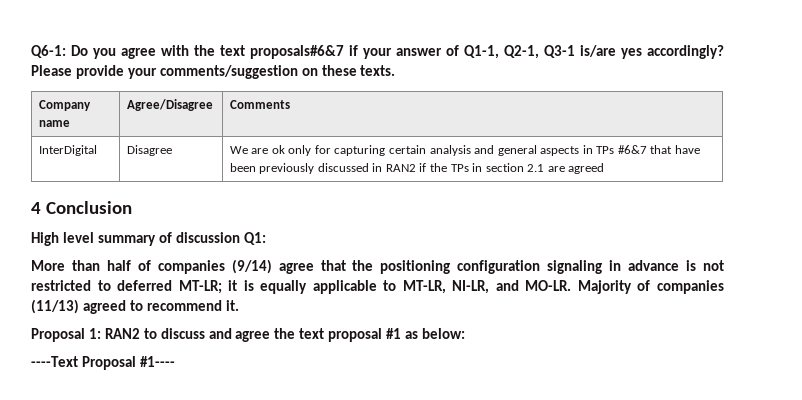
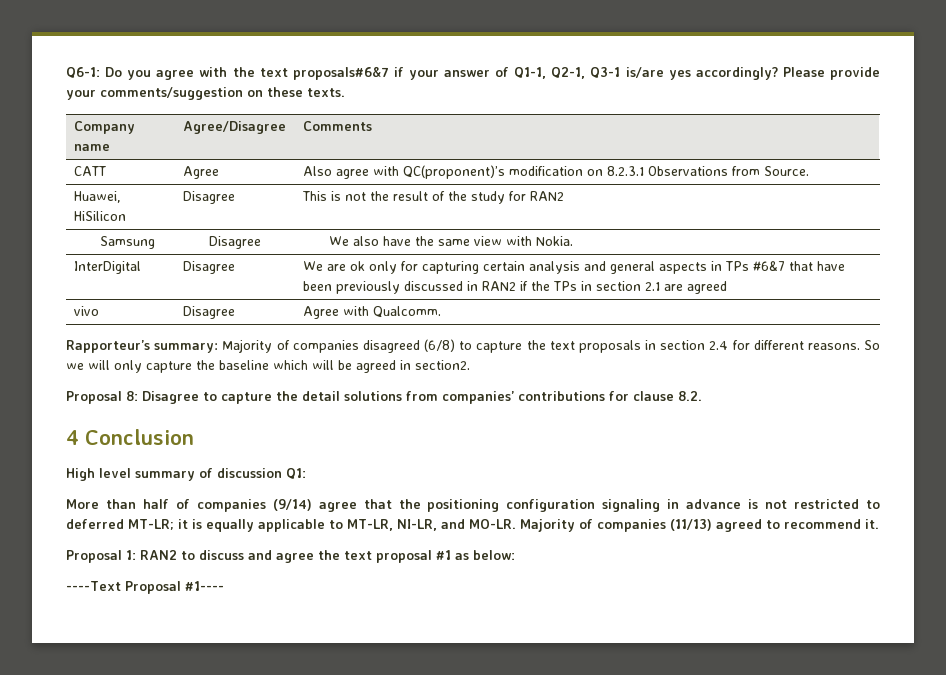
+ CATT | Agree | Also agree with QC(proponent)’s modification on 8.2.3.1 Observations from Source.
+ Huawei, HiSilicon | Disagree | This is not the result of the study for RAN2
+ Samsung | Disagree | We also have the same view with Nokia.
+ vivo | Disagree | Agree with Qualcomm.
+ Rapporteur’s summary: Majority of companies disagreed (6/8) to capture the text proposals in section 2.4 for different reasons. So we will only capture the baseline which will be agreed in section2.
+ Proposal 8: Disagree to capture the detail solutions from companies’ contributions for clause 8.2.

